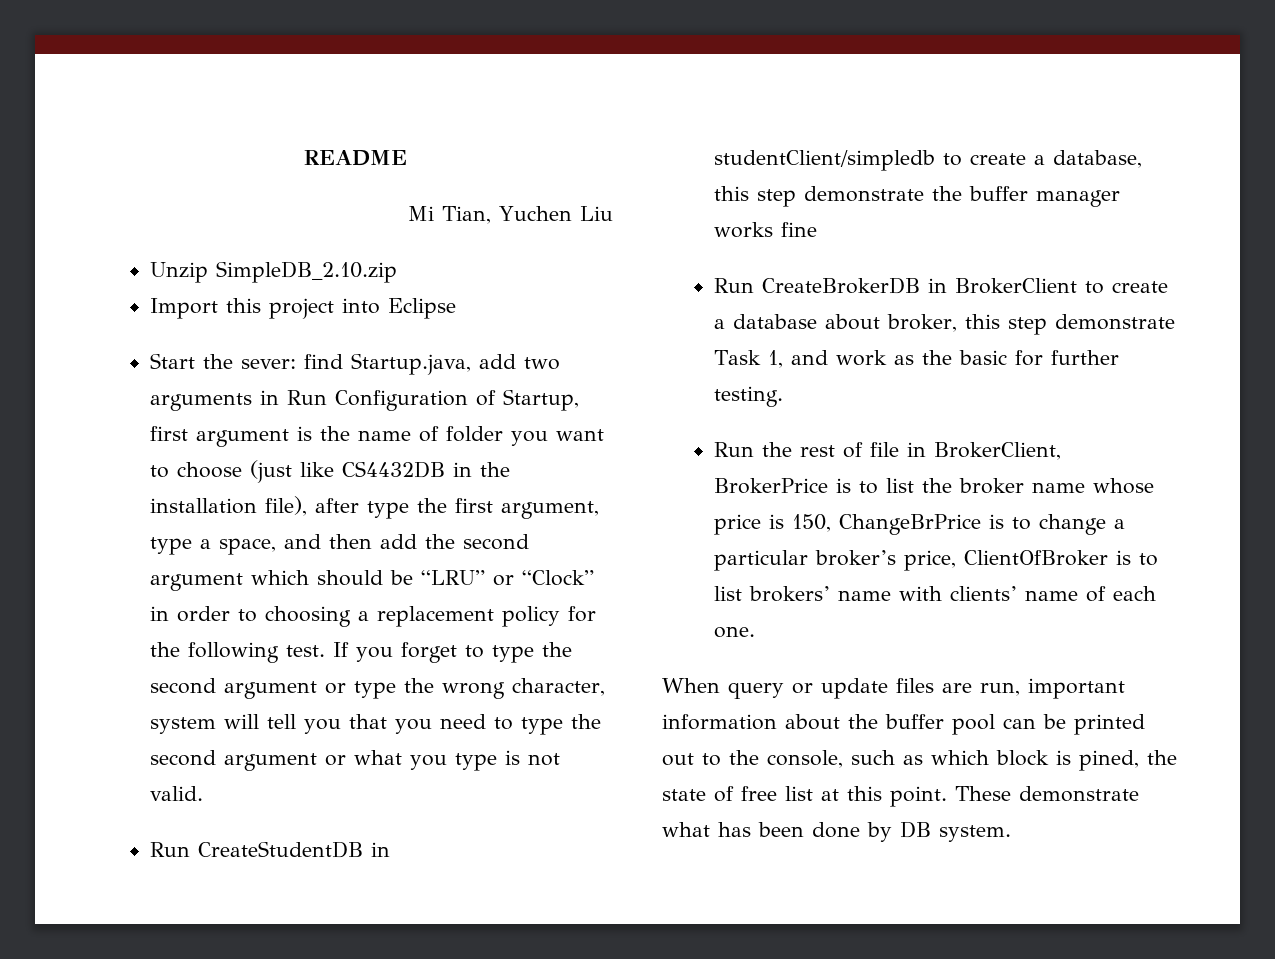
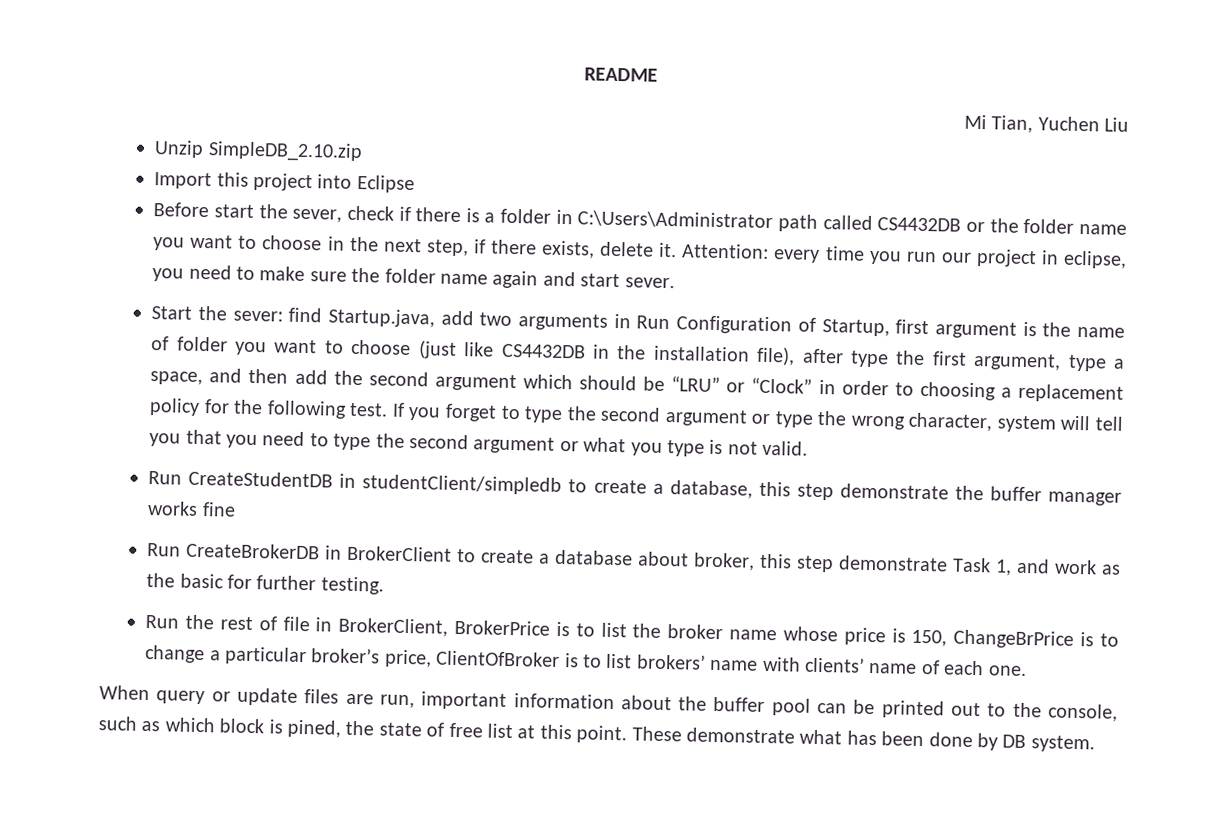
+ Before start the sever, check if there is a folder in C:\Users\Administrator path called CS4432DB or the folder name you want to choose in the next step, if there exists, delete it. Attention: every time you run our project in eclipse, you need to make sure the folder name again and start sever.

